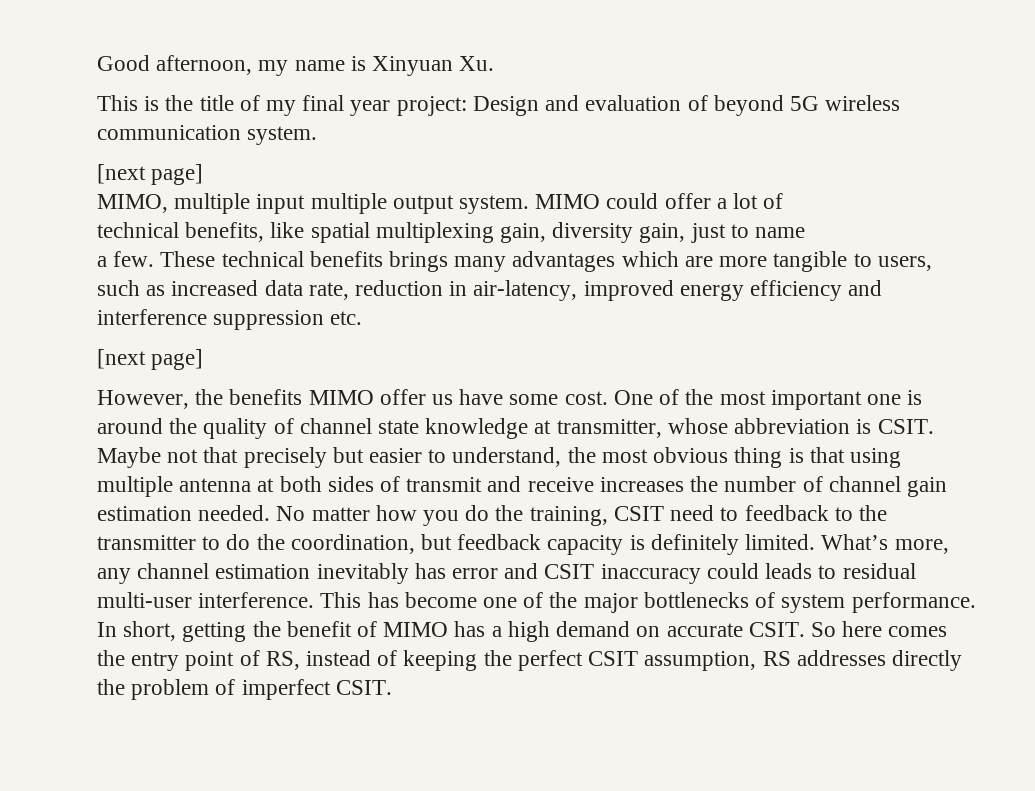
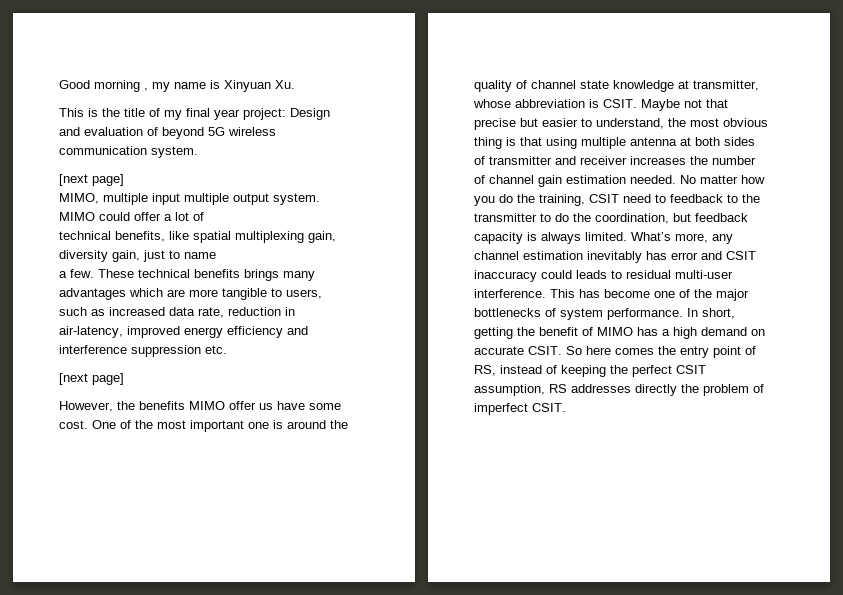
- Good afternoon, my name is Xinyuan Xu.
+ Good morning , my name is Xinyuan Xu.
- Maybe not that precisely but easier to understand, the most obvious thing is that using multiple antenna at both sides of transmit and receive increases the number of channel gain estimation needed.
+ Maybe not that precise but easier to understand, the most obvious thing is that using multiple antenna at both sides of transmitter and receiver increases the number of channel gain estimation needed.
- No matter how you do the training, CSIT need to feedback to the transmitter to do the coordination, but feedback capacity is definitely limited.
+ No matter how you do the training, CSIT need to feedback to the transmitter to do the coordination, but feedback capacity is always limited.

